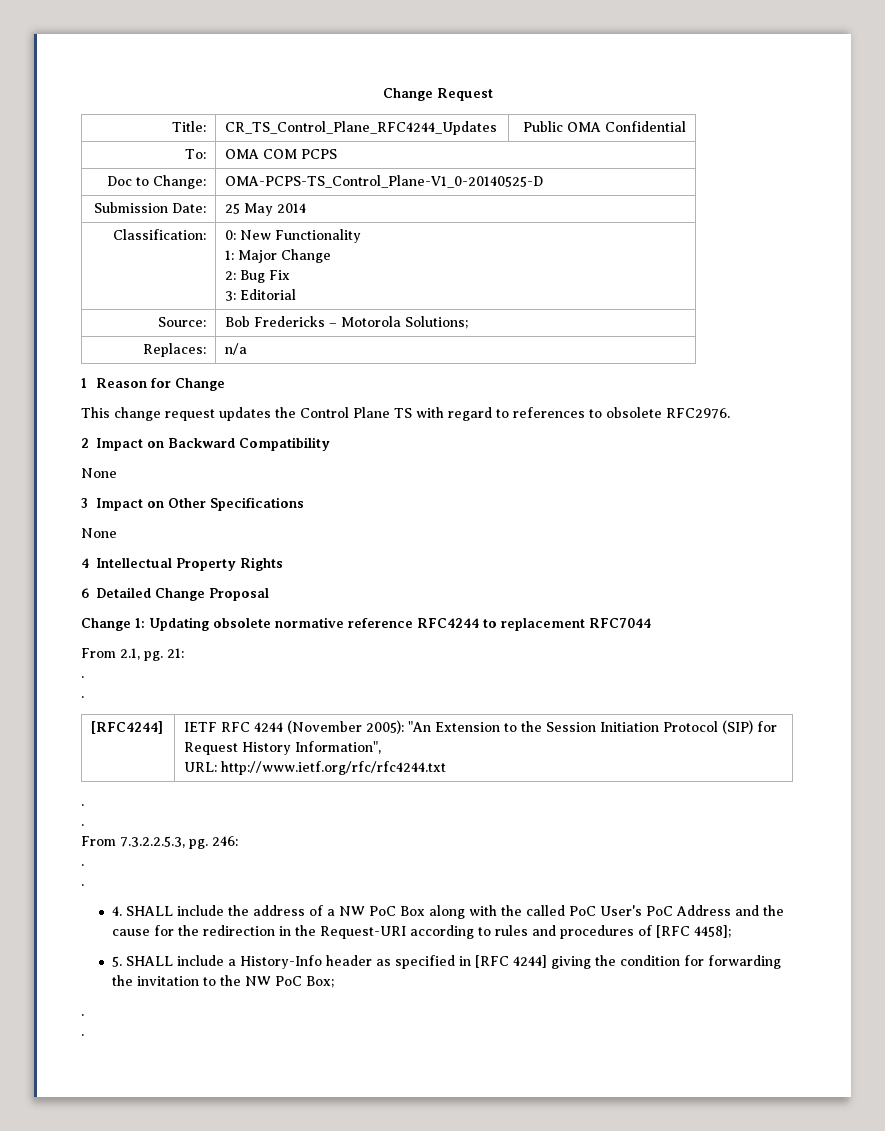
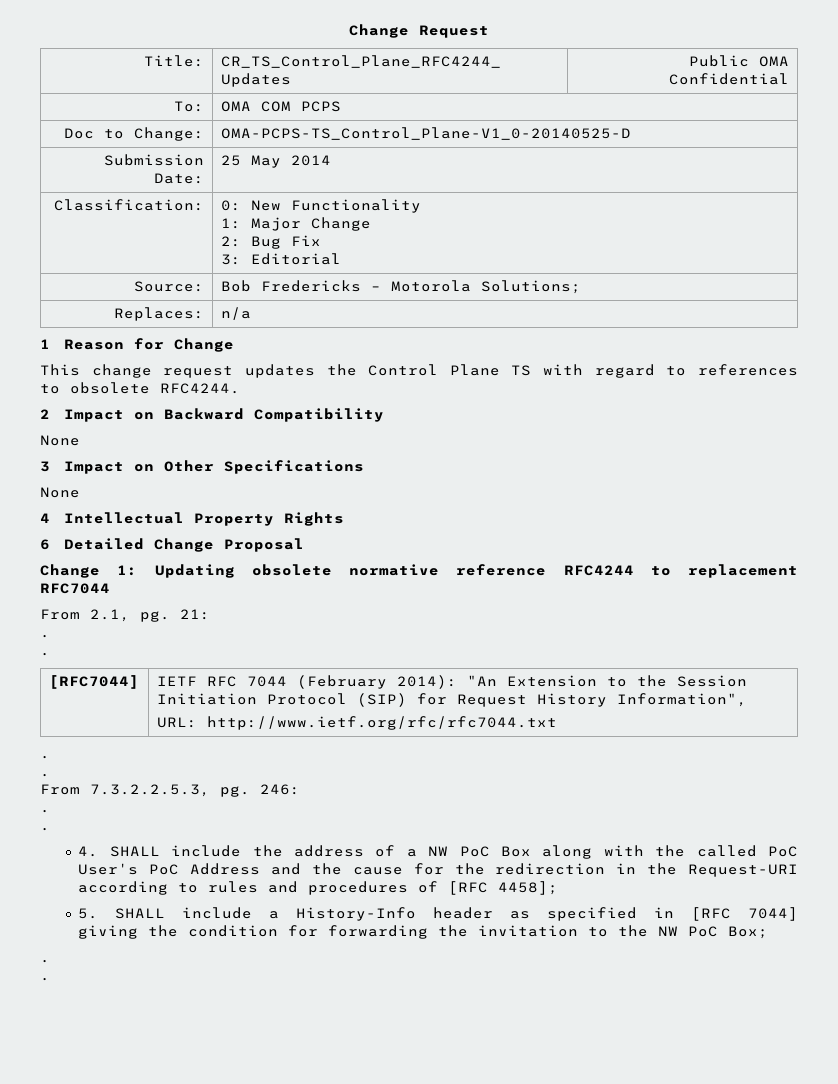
- This change request updates the Control Plane TS with regard to references to obsolete RFC2976.
+ This change request updates the Control Plane TS with regard to references to obsolete RFC4244.
- [RFC4244] | IETF RFC 4244 (November 2005): "An Extension to the Session Initiation Protocol (SIP) for Request History Information",
- URL: http://www.ietf.org/rfc/rfc4244.txt
+ [RFC7044] | IETF RFC 7044 (February 2014): "An Extension to the Session Initiation Protocol (SIP) for Request History Information",
+ URL: http://www.ietf.org/rfc/rfc7044.txt
- 5. SHALL include a History-Info header as specified in [RFC 4244] giving the condition for forwarding the invitation to the NW PoC Box;
+ 5. SHALL include a History-Info header as specified in [RFC 7044] giving the condition for forwarding the invitation to the NW PoC Box;

